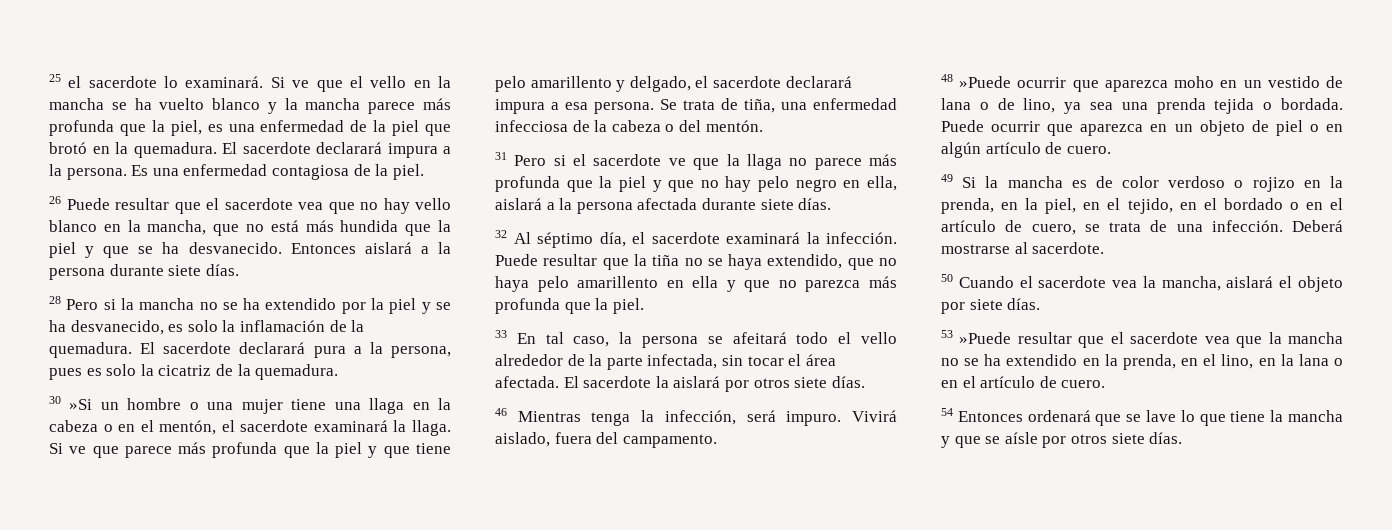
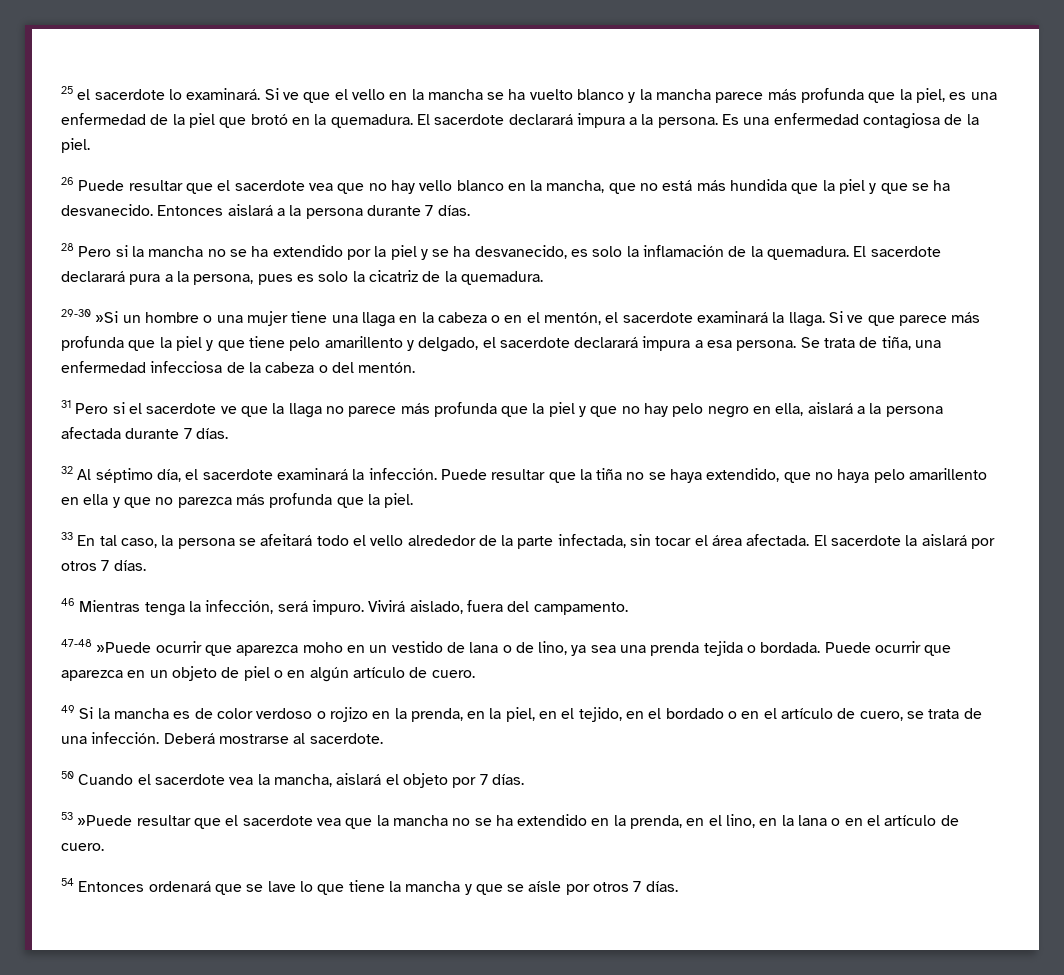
- Entonces aislará a la persona durante siete días.
+ Entonces aislará a la persona durante 7 días.
- 30 »Si un hombre o una mujer tiene una llaga en la cabeza o en el mentón, el sacerdote examinará la llaga.
+ 29-30 »Si un hombre o una mujer tiene una llaga en la cabeza o en el mentón, el sacerdote examinará la llaga.
- 31 Pero si el sacerdote ve que la llaga no parece más profunda que la piel y que no hay pelo negro en ella, aislará a la persona afectada durante siete días.
+ 31 Pero si el sacerdote ve que la llaga no parece más profunda que la piel y que no hay pelo negro en ella, aislará a la persona afectada durante 7 días.
- El sacerdote la aislará por otros siete días.
+ El sacerdote la aislará por otros 7 días.
- 48 »Puede ocurrir que aparezca moho en un vestido de lana o de lino, ya sea una prenda tejida o bordada.
+ 47-48 »Puede ocurrir que aparezca moho en un vestido de lana o de lino, ya sea una prenda tejida o bordada.
- 50 Cuando el sacerdote vea la mancha, aislará el objeto por siete días.
+ 50 Cuando el sacerdote vea la mancha, aislará el objeto por 7 días.
- 54 Entonces ordenará que se lave lo que tiene la mancha y que se aísle por otros siete días.
+ 54 Entonces ordenará que se lave lo que tiene la mancha y que se aísle por otros 7 días.

